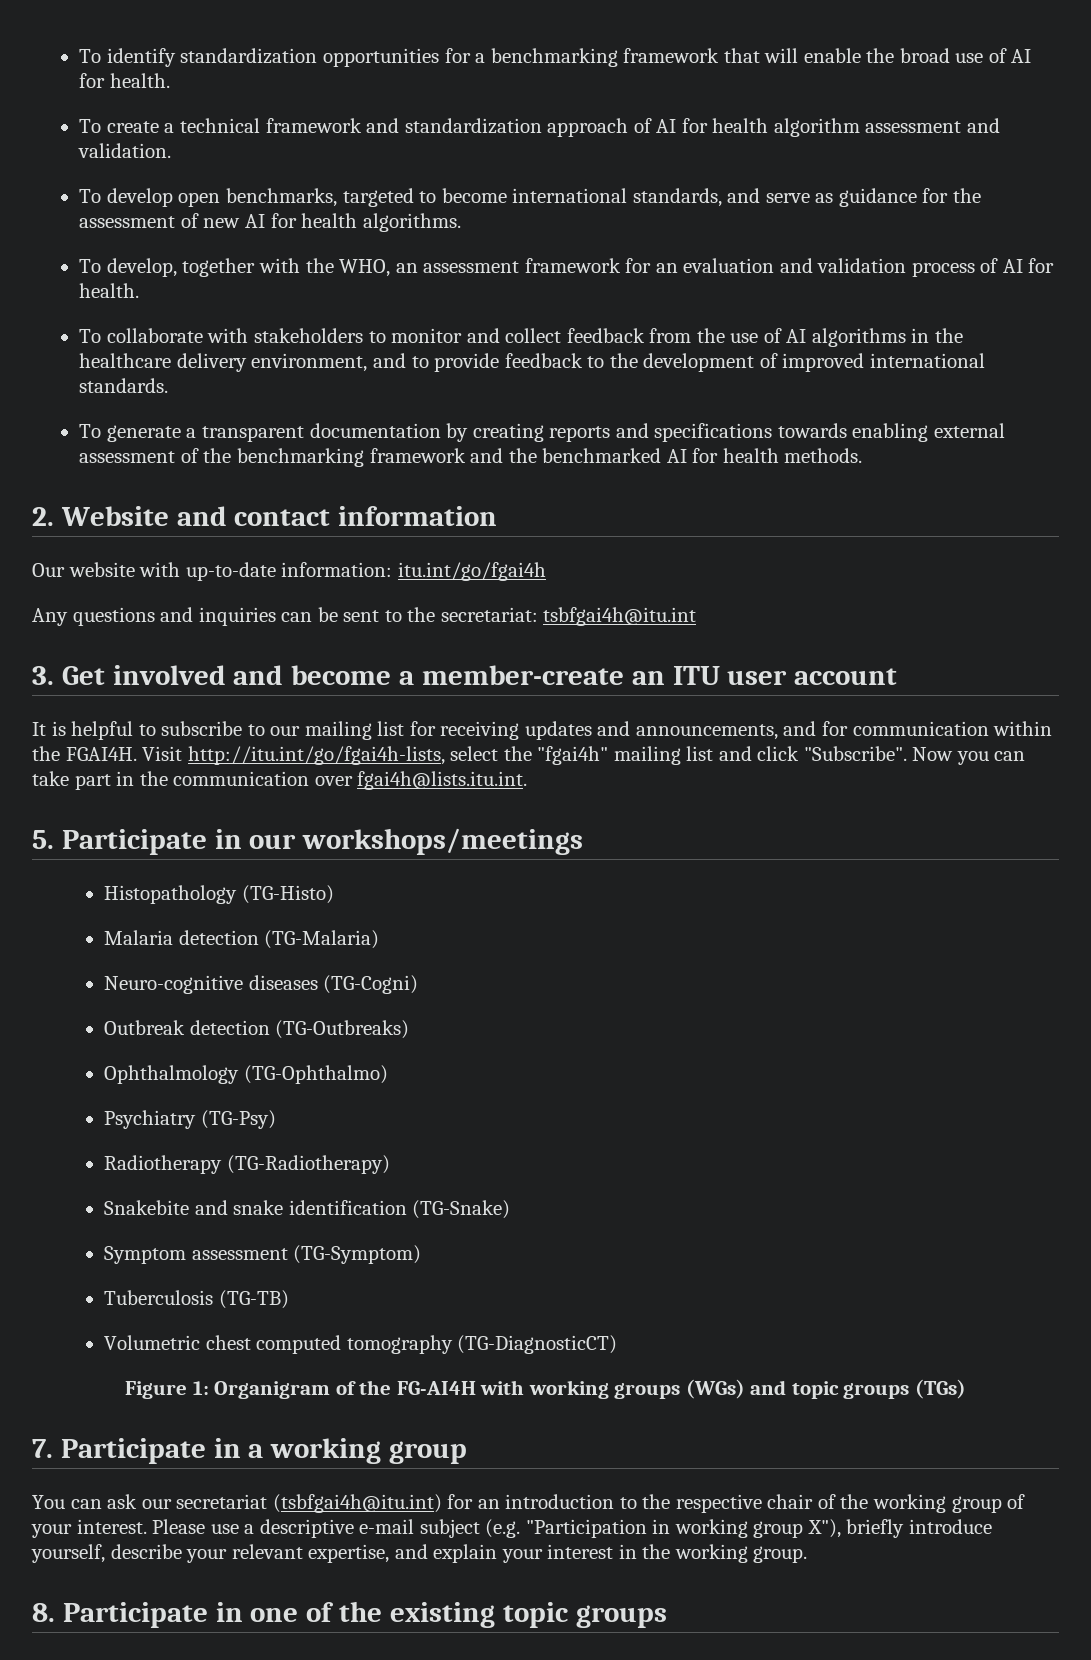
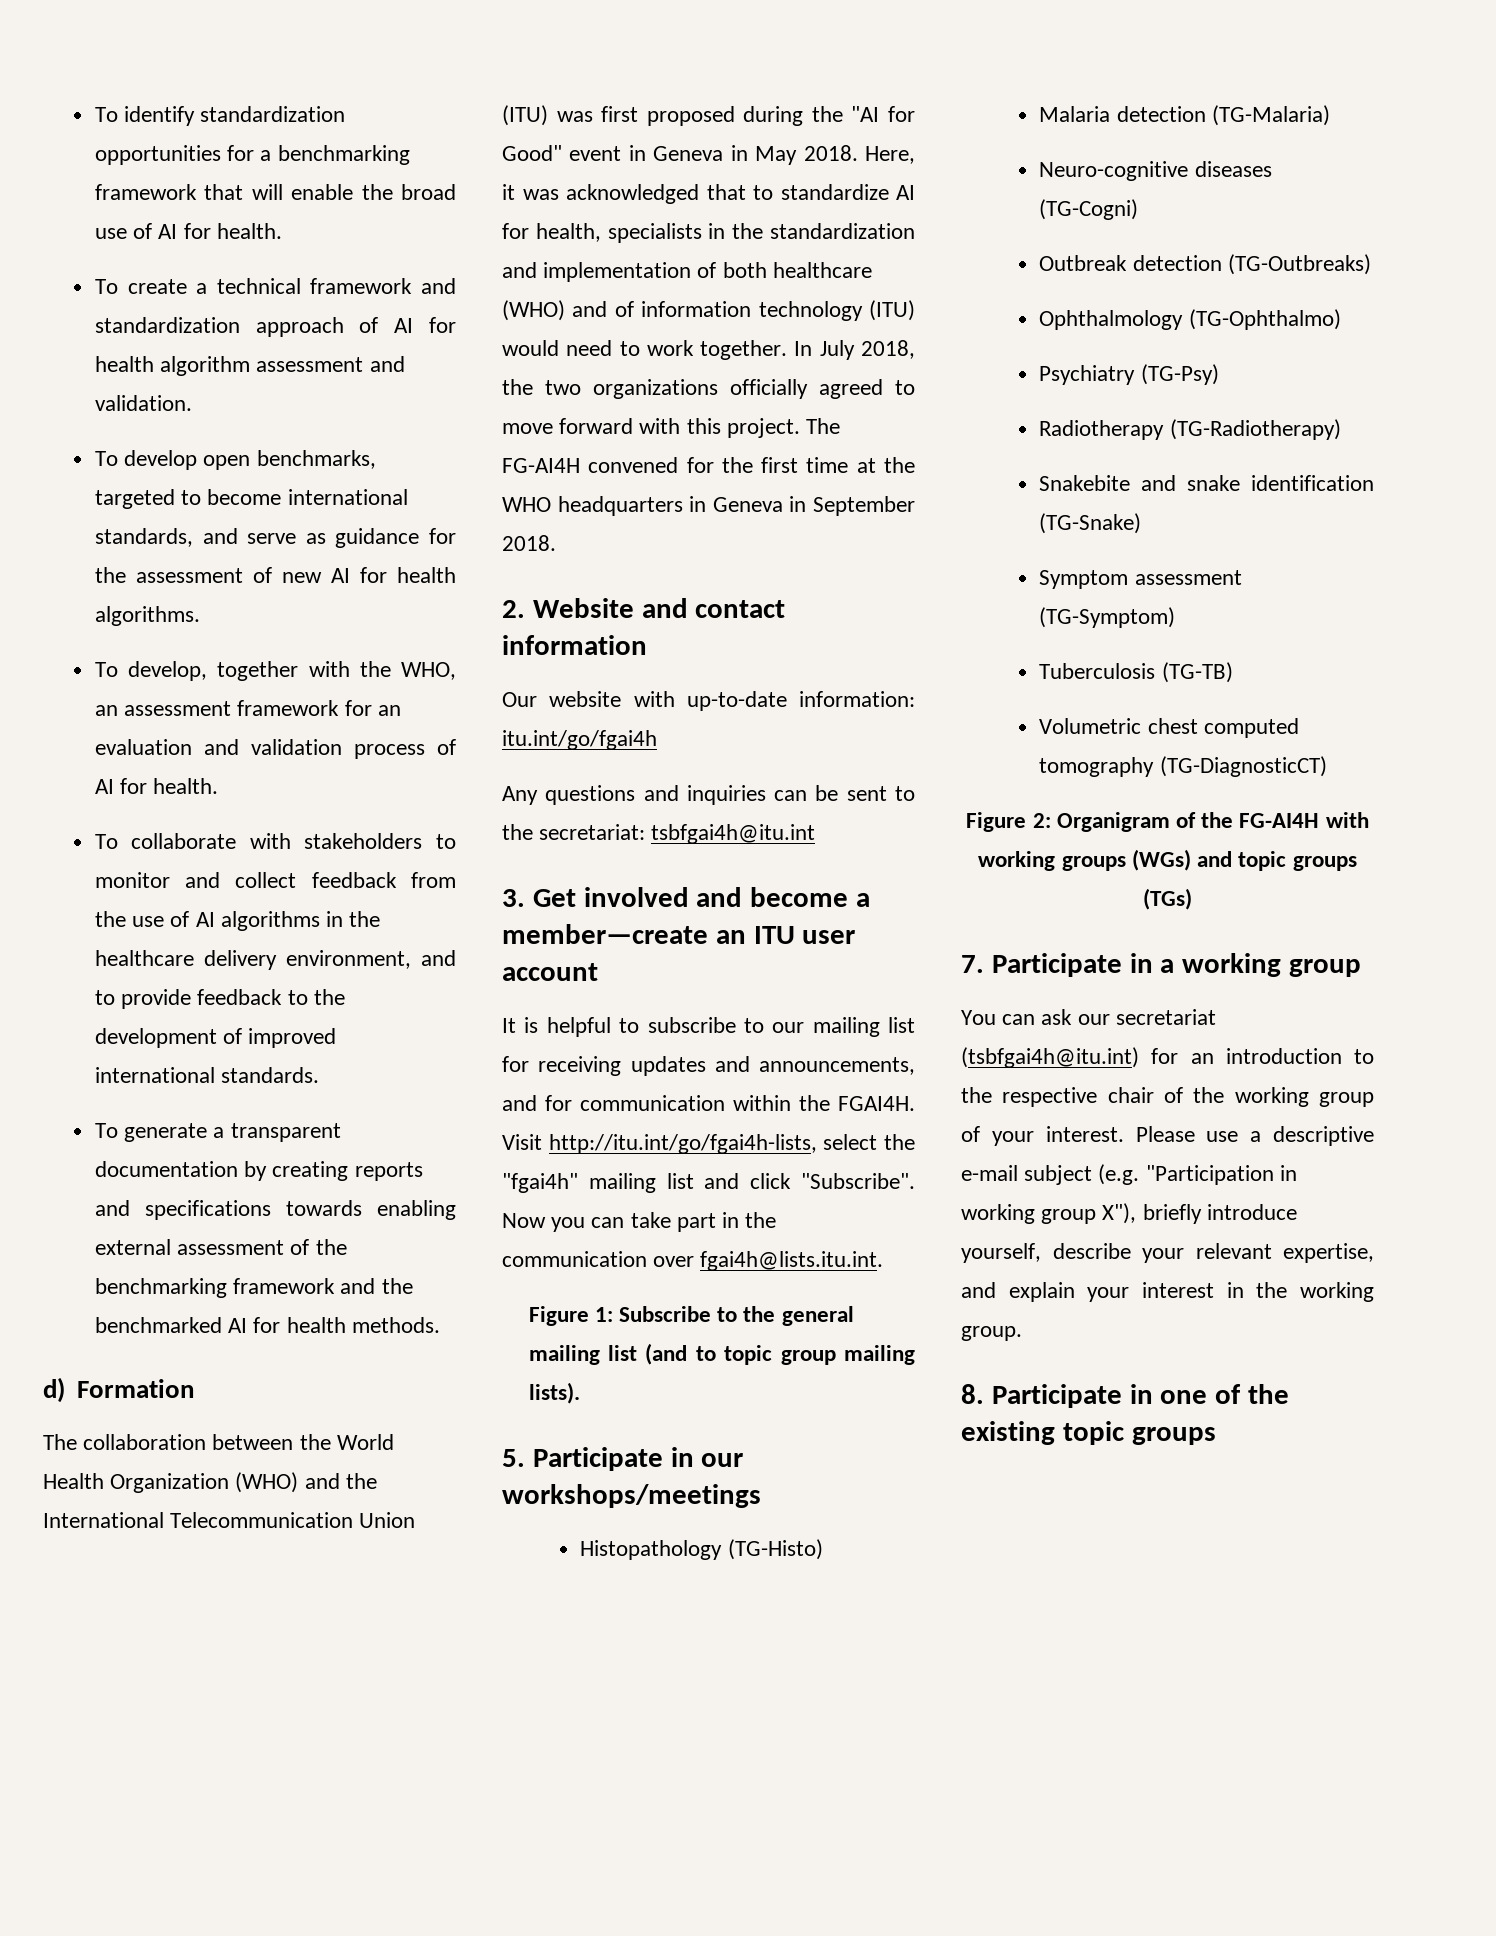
+ d) Formation
+ The collaboration between the World Health Organization (WHO) and the International Telecommunication Union (ITU) was first proposed during the "AI for Good" event in Geneva in May 2018. Here, it was acknowledged that to standardize AI for health, specialists in the standardization and implementation of both healthcare (WHO) and of information technology (ITU) would need to work together. In July 2018, the two organizations officially agreed to move forward with this project. The FG-AI4H convened for the first time at the WHO headquarters in Geneva in September 2018.
- 3. Get involved and become a member-create an ITU user account
+ 3. Get involved and become a member—create an ITU user account
+ Figure 1: Subscribe to the general mailing list (and to topic group mailing lists).
- Figure 1: Organigram of the FG-AI4H with working groups (WGs) and topic groups (TGs)
+ Figure 2: Organigram of the FG-AI4H with working groups (WGs) and topic groups (TGs)

